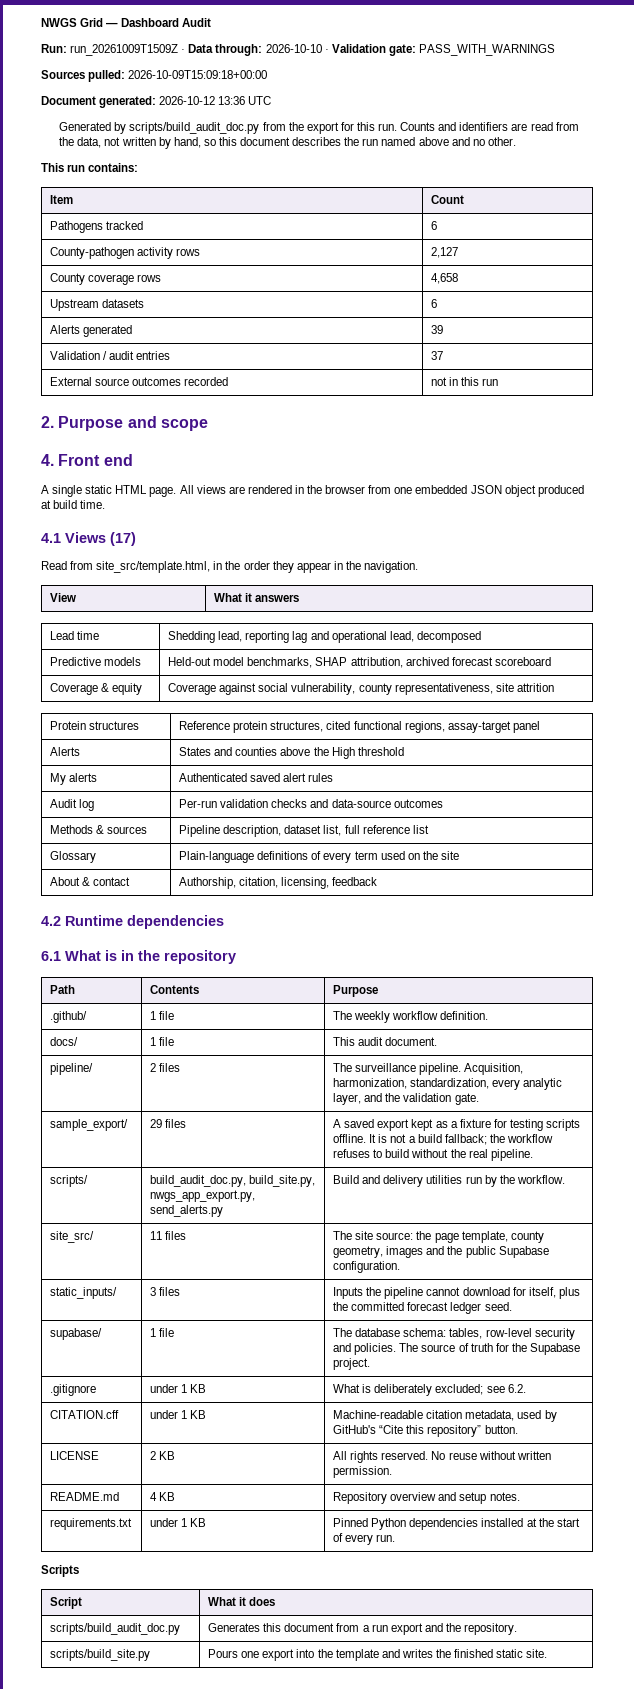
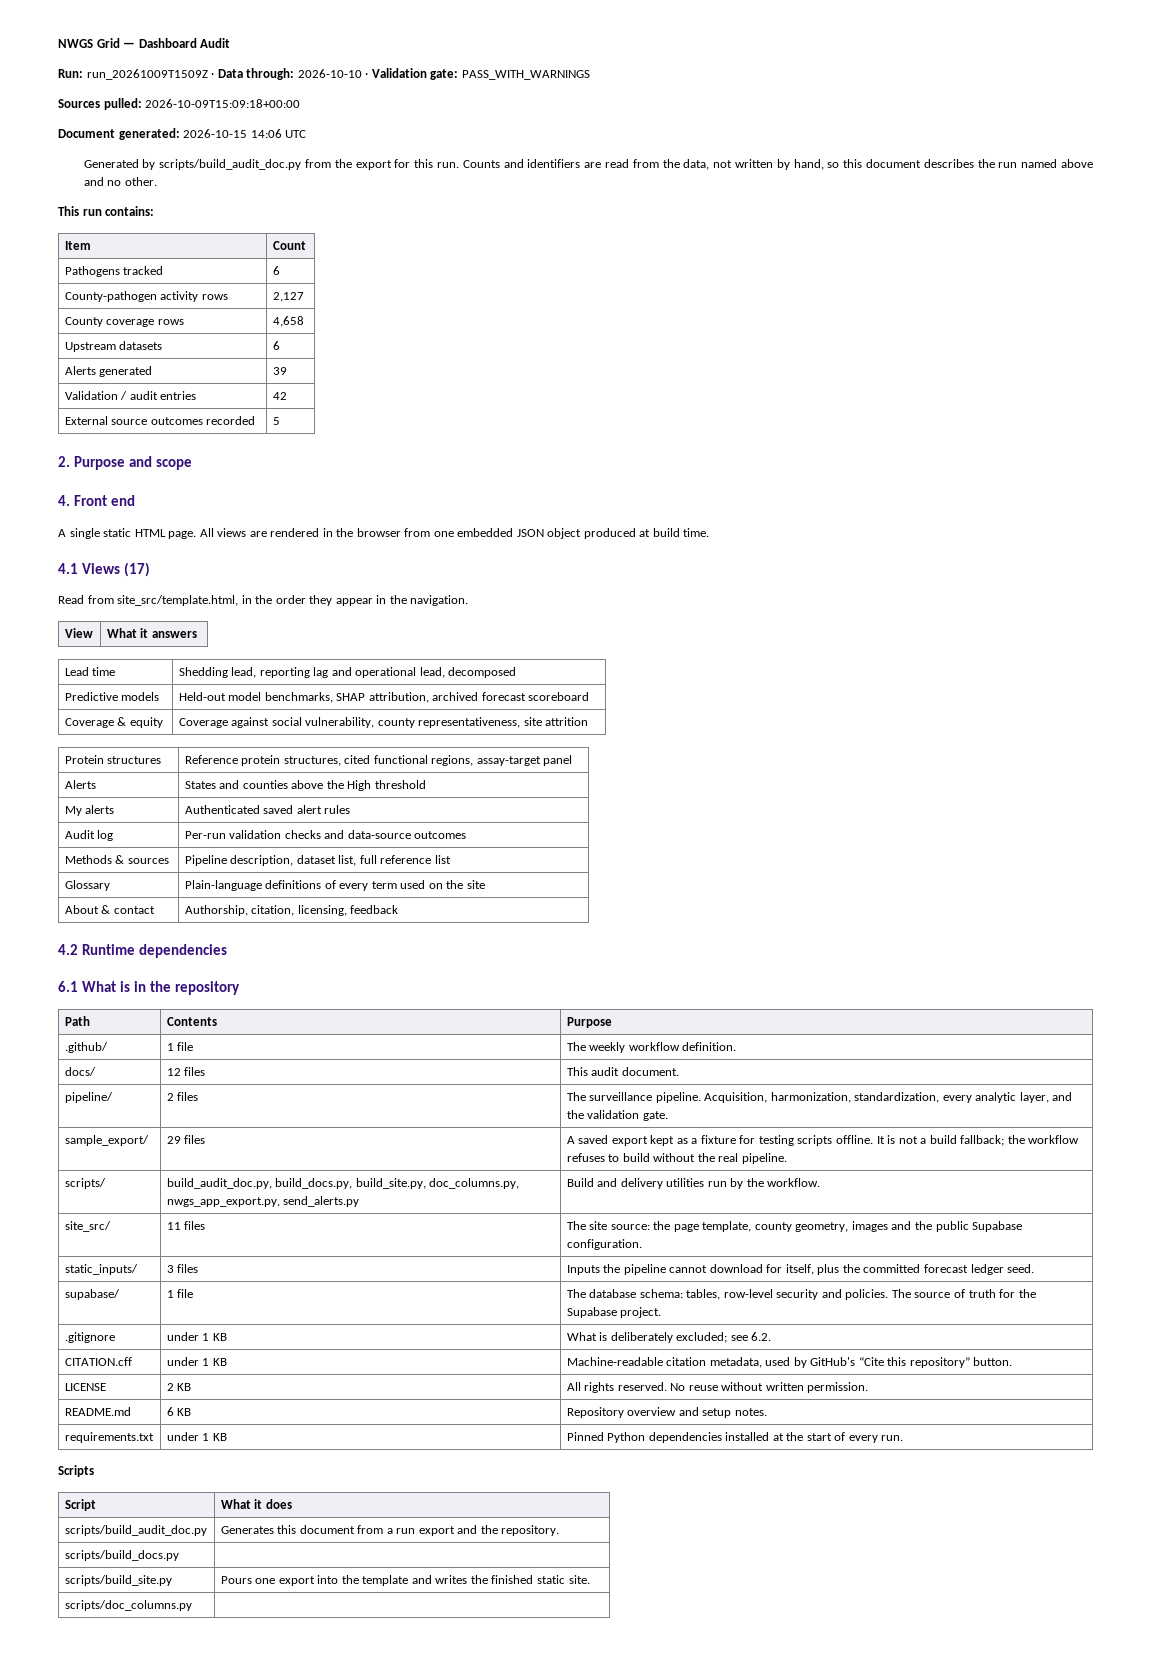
- Document generated: 2026-10-12 13:36 UTC
+ Document generated: 2026-10-15 14:06 UTC
- Validation / audit entries | 37
+ Validation / audit entries | 42
- External source outcomes recorded | not in this run
+ External source outcomes recorded | 5
- docs/ | 1 file | This audit document.
+ docs/ | 12 files | This audit document.
- scripts/ | build_audit_doc.py, build_site.py, nwgs_app_export.py, send_alerts.py | Build and delivery utilities run by the workflow.
+ scripts/ | build_audit_doc.py, build_docs.py, build_site.py, doc_columns.py, nwgs_app_export.py, send_alerts.py | Build and delivery utilities run by the workflow.
- README.md | 4 KB | Repository overview and setup notes.
+ README.md | 6 KB | Repository overview and setup notes.
+ scripts/build_docs.py |
+ scripts/doc_columns.py |

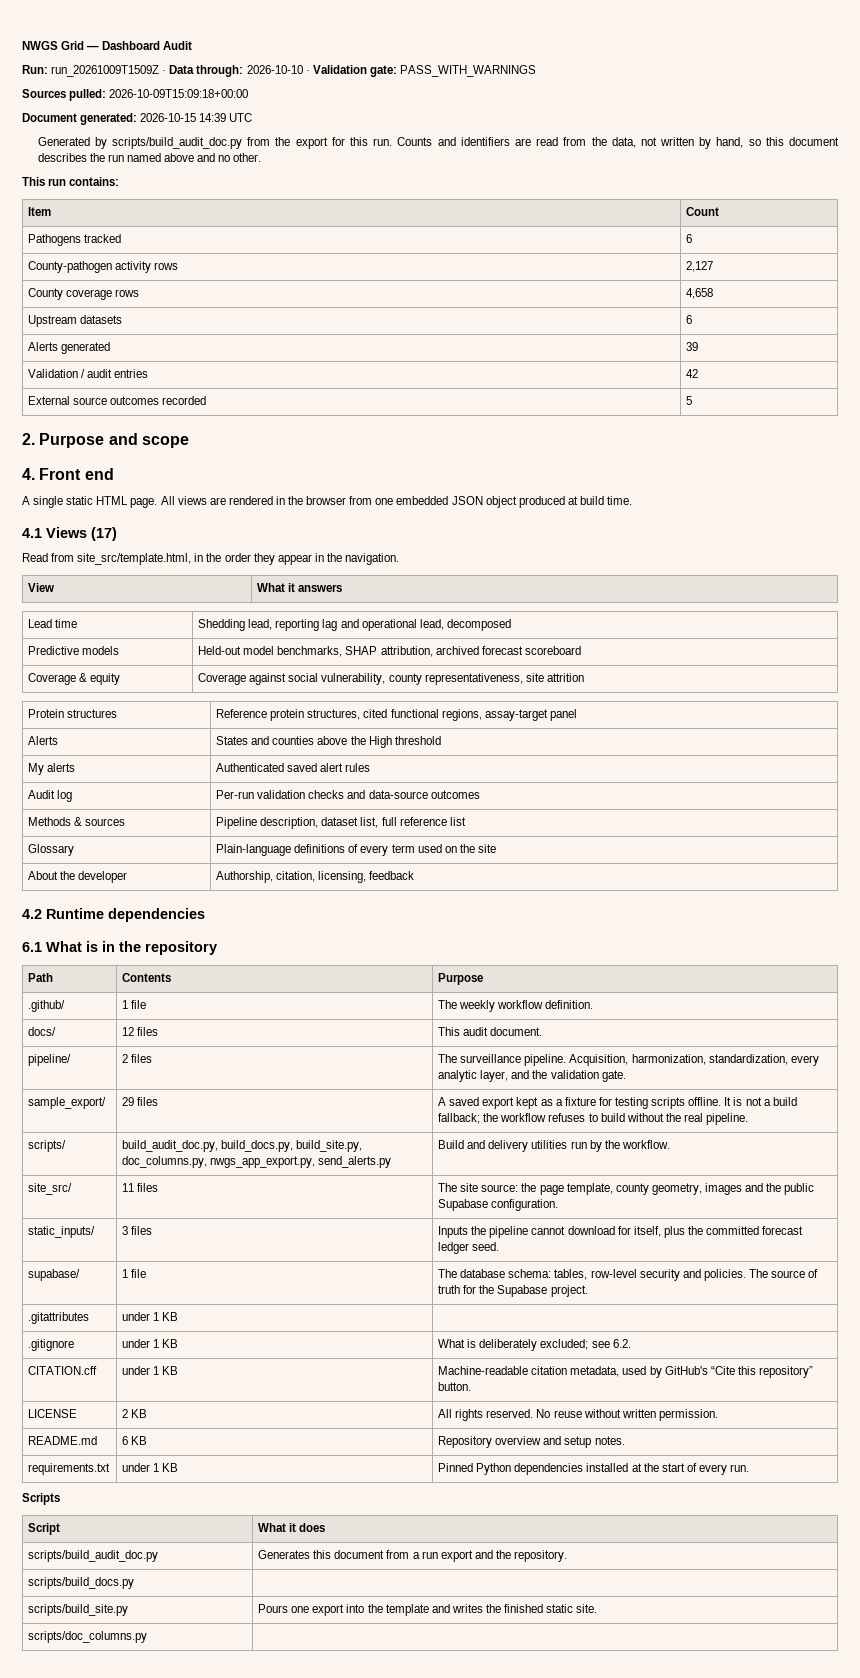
- Document generated: 2026-10-15 14:06 UTC
+ Document generated: 2026-10-15 14:39 UTC
- About & contact | Authorship, citation, licensing, feedback
+ About the developer | Authorship, citation, licensing, feedback
+ .gitattributes | under 1 KB |

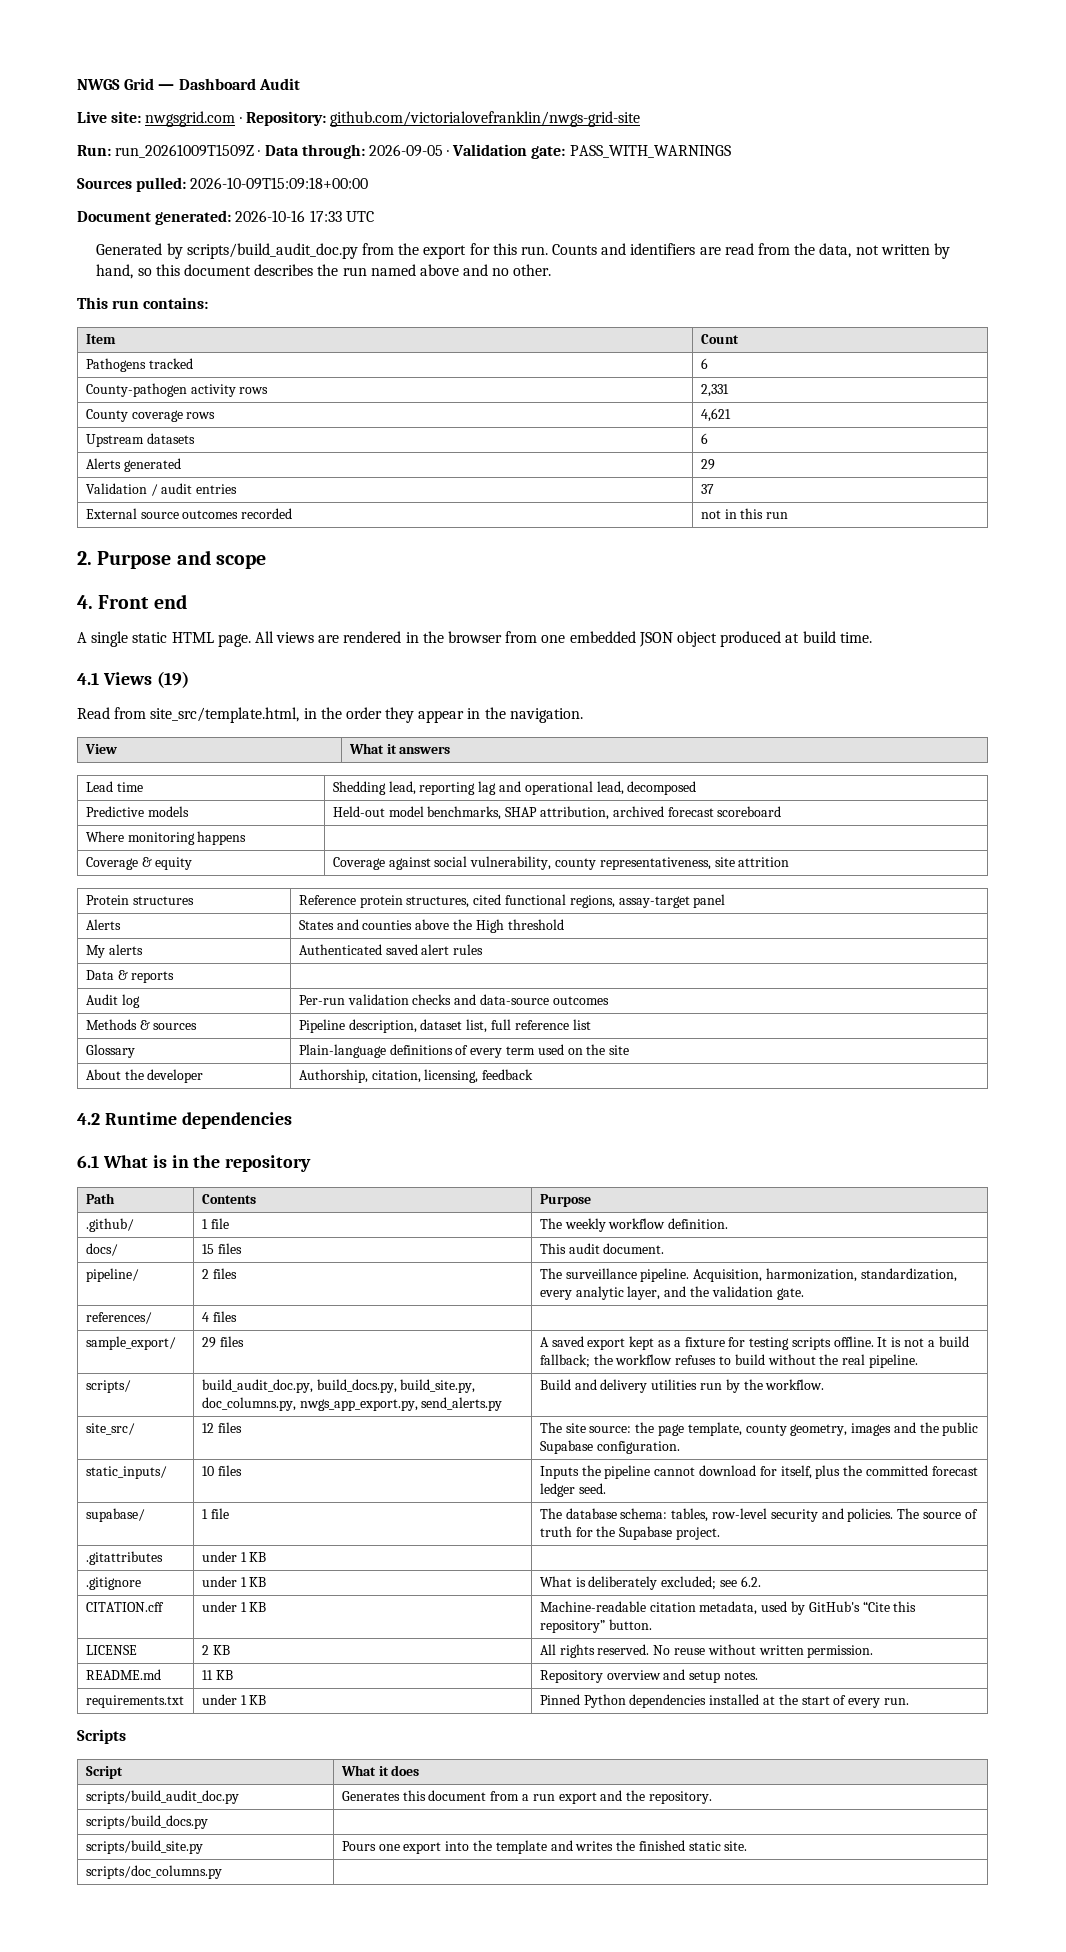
+ Live site: nwgsgrid.com · Repository: github.com/victorialovefranklin/nwgs-grid-site
- Run: run_20261009T1509Z · Data through: 2026-10-10 · Validation gate: PASS_WITH_WARNINGS
+ Run: run_20261009T1509Z · Data through: 2026-09-05 · Validation gate: PASS_WITH_WARNINGS
- Document generated: 2026-10-15 14:39 UTC
+ Document generated: 2026-10-16 17:33 UTC
- County-pathogen activity rows | 2,127
+ County-pathogen activity rows | 2,331
- County coverage rows | 4,658
+ County coverage rows | 4,621
- Alerts generated | 39
+ Alerts generated | 29
- Validation / audit entries | 42
+ Validation / audit entries | 37
- External source outcomes recorded | 5
+ External source outcomes recorded | not in this run
- 4.1 Views (17)
+ 4.1 Views (19)
+ Where monitoring happens |
+ Data & reports |
- docs/ | 12 files | This audit document.
+ docs/ | 15 files | This audit document.
+ references/ | 4 files |
- site_src/ | 11 files | The site source: the page template, county geometry, images and the public Supabase configuration.
+ site_src/ | 12 files | The site source: the page template, county geometry, images and the public Supabase configuration.
- static_inputs/ | 3 files | Inputs the pipeline cannot download for itself, plus the committed forecast ledger seed.
+ static_inputs/ | 10 files | Inputs the pipeline cannot download for itself, plus the committed forecast ledger seed.
- README.md | 6 KB | Repository overview and setup notes.
+ README.md | 11 KB | Repository overview and setup notes.

